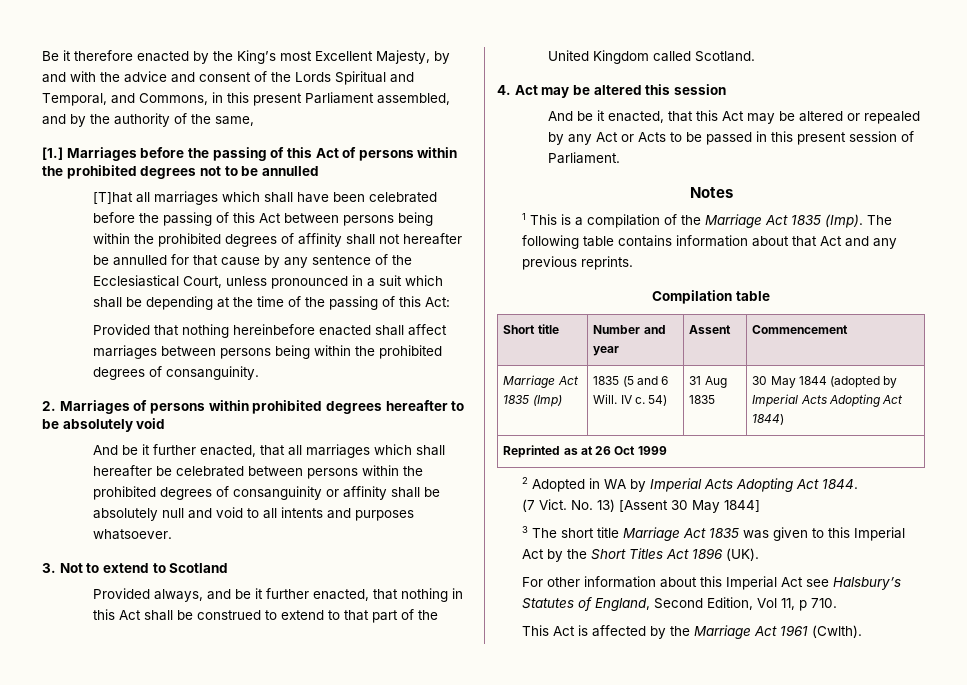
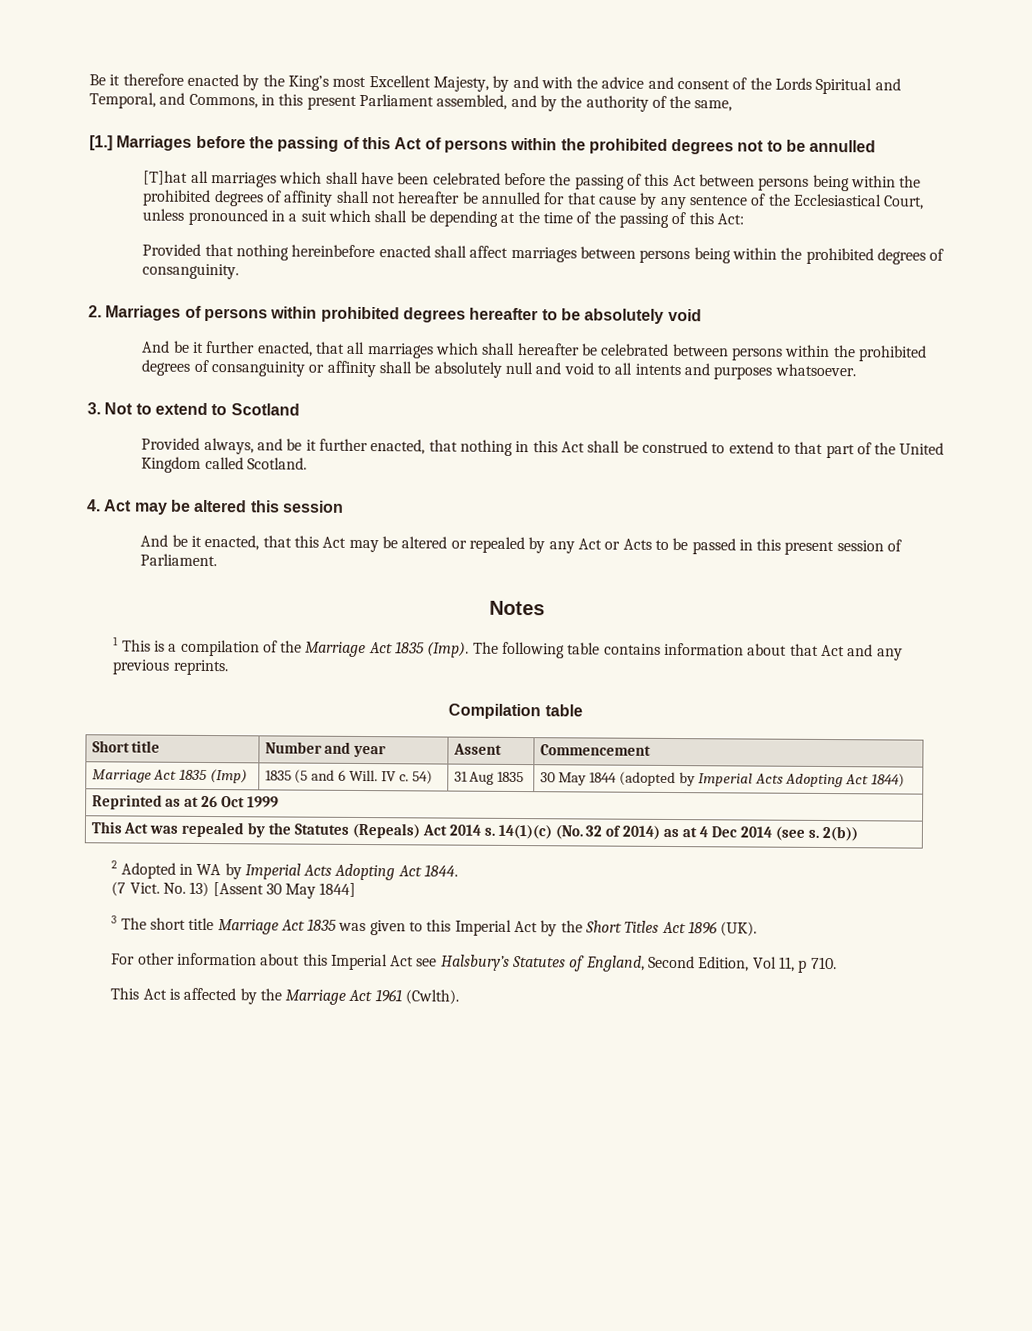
+ This Act was repealed by the Statutes (Repeals) Act 2014 s. 14(1)(c) (No. 32 of 2014) as at 4 Dec 2014 (see s. 2(b))

